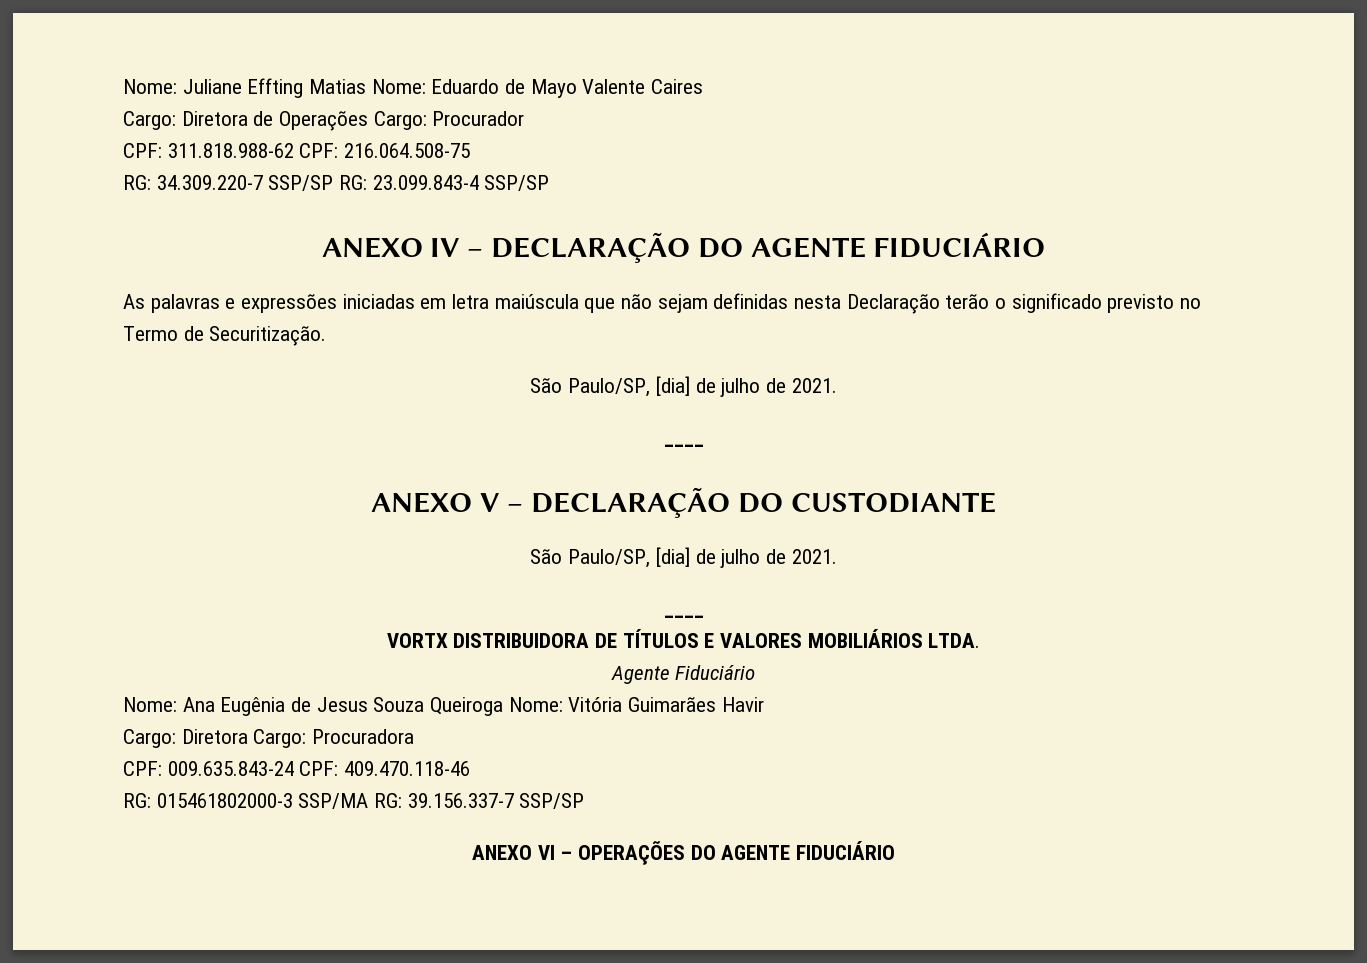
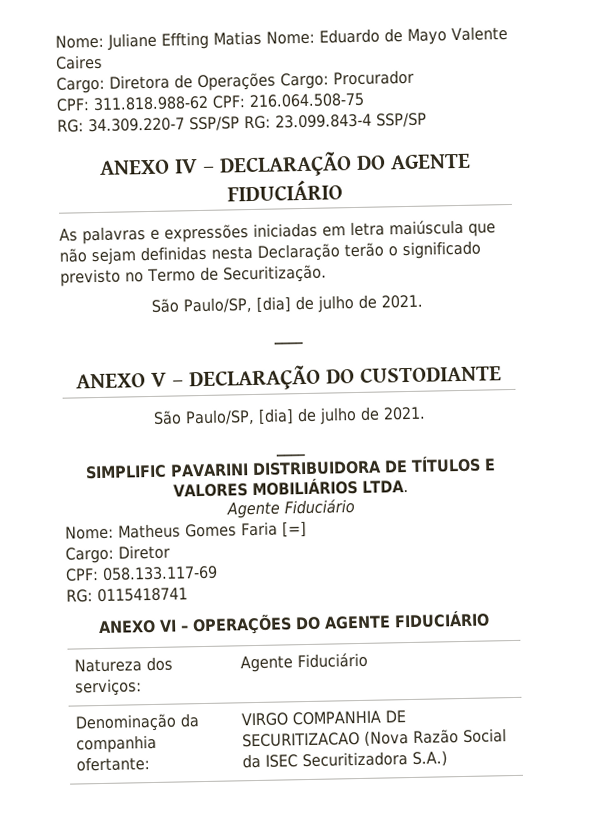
- VORTX DISTRIBUIDORA DE TÍTULOS E VALORES MOBILIÁRIOS LTDA.
+ SIMPLIFIC PAVARINI DISTRIBUIDORA DE TÍTULOS E VALORES MOBILIÁRIOS LTDA.
- Nome: Ana Eugênia de Jesus Souza Queiroga Nome: Vitória Guimarães Havir
- Cargo: Diretora Cargo: Procuradora
- CPF: 009.635.843-24 CPF: 409.470.118-46
- RG: 015461802000-3 SSP/MA RG: 39.156.337-7 SSP/SP
+ Nome: Matheus Gomes Faria [=]
+ Cargo: Diretor
+ CPF: 058.133.117-69
+ RG: 0115418741
+ Natureza dos serviços: | Agente Fiduciário
+ Denominação da companhia ofertante: | VIRGO COMPANHIA DE SECURITIZACAO (Nova Razão Social da ISEC Securitizadora S.A.)

